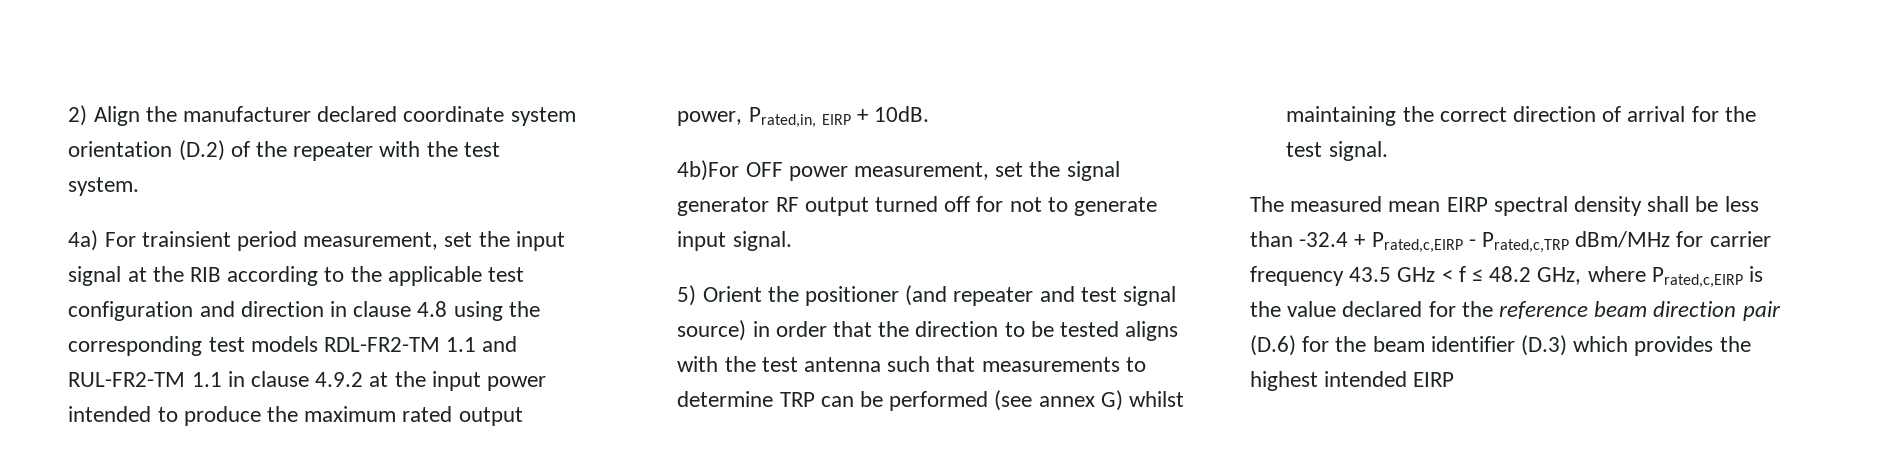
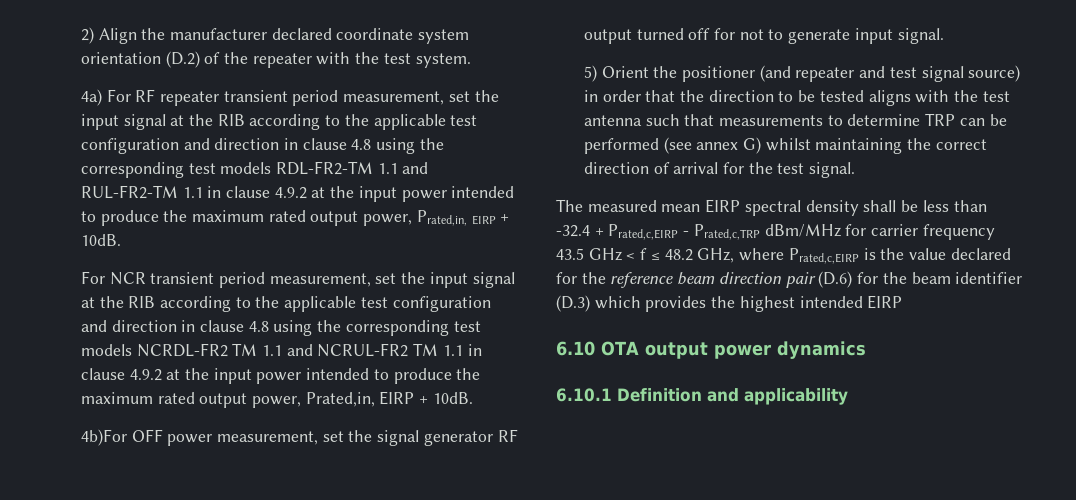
- 4a) For trainsient period measurement, set the input signal at the RIB according to the applicable test configuration and direction in clause 4.8 using the corresponding test models RDL-FR2-TM 1.1 and RUL-FR2-TM 1.1 in clause 4.9.2 at the input power intended to produce the maximum rated output power, Prated,in, EIRP + 10dB.
+ 4a) For RF repeater transient period measurement, set the input signal at the RIB according to the applicable test configuration and direction in clause 4.8 using the corresponding test models RDL-FR2-TM 1.1 and RUL-FR2-TM 1.1 in clause 4.9.2 at the input power intended to produce the maximum rated output power, Prated,in, EIRP + 10dB.
+ For NCR transient period measurement, set the input signal at the RIB according to the applicable test configuration and direction in clause 4.8 using the corresponding test models NCRDL-FR2 TM 1.1 and NCRUL-FR2 TM 1.1 in clause 4.9.2 at the input power intended to produce the maximum rated output power, Prated,in, EIRP + 10dB.
+ 6.10 OTA output power dynamics
+ 6.10.1 Definition and applicability

